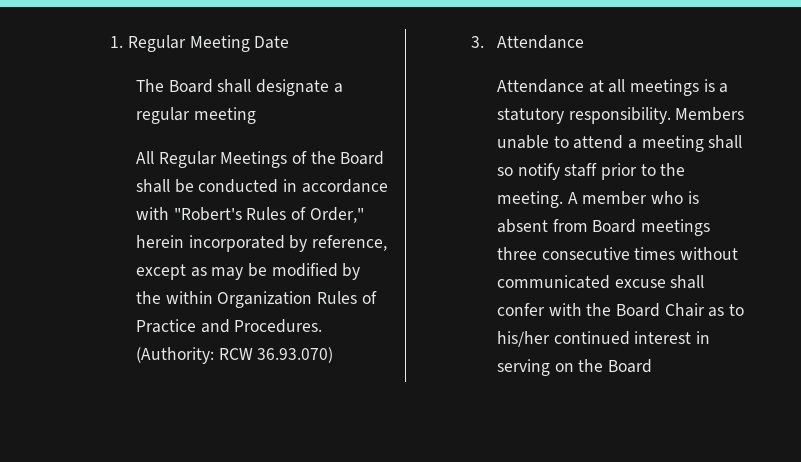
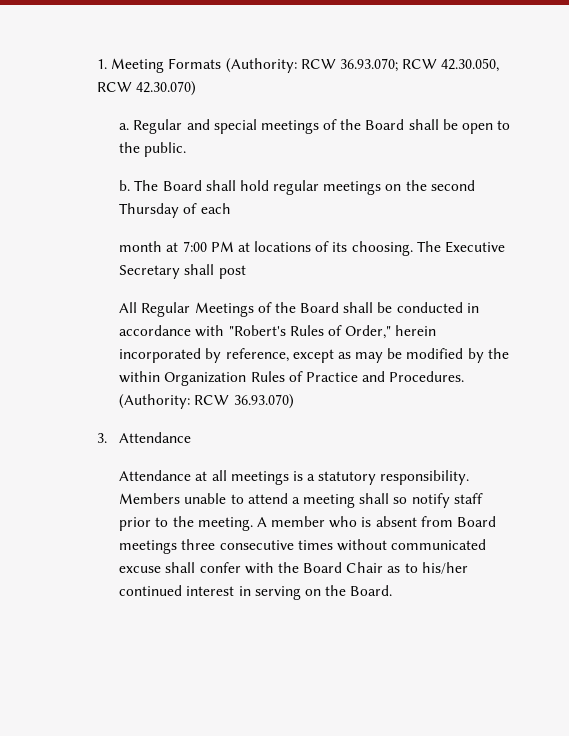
- 1. Regular Meeting Date
- The Board shall designate a regular meeting
+ 1. Meeting Formats (Authority: RCW 36.93.070; RCW 42.30.050, RCW 42.30.070)
+ a. Regular and special meetings of the Board shall be open to the public.
+ b. The Board shall hold regular meetings on the second Thursday of each
+ month at 7:00 PM at locations of its choosing. The Executive Secretary shall post
- A member who is absent from Board meetings three consecutive times without communicated excuse shall confer with the Board Chair as to his/her continued interest in serving on the Board
+ A member who is absent from Board meetings three consecutive times without communicated excuse shall confer with the Board Chair as to his/her continued interest in serving on the Board.

